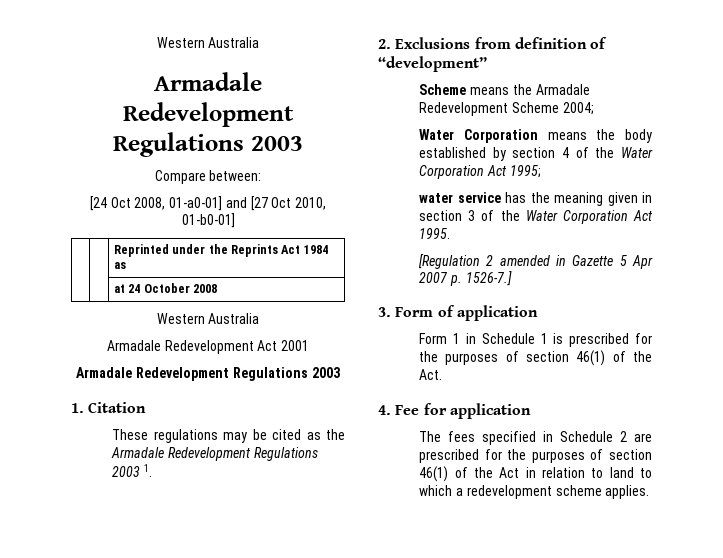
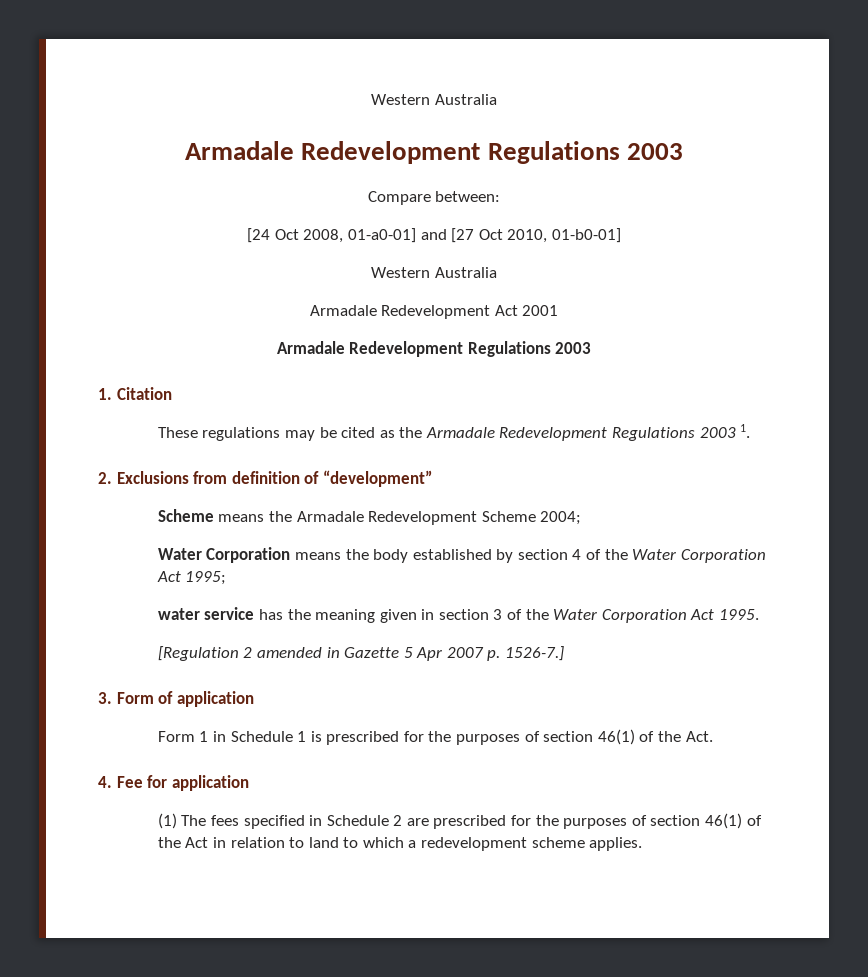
- | | Reprinted under the Reprints Act 1984 as
- | | at 24 October 2008
- The fees specified in Schedule 2 are prescribed for the purposes of section 46(1) of the Act in relation to land to which a redevelopment scheme applies.
+ (1) The fees specified in Schedule 2 are prescribed for the purposes of section 46(1) of the Act in relation to land to which a redevelopment scheme applies.

